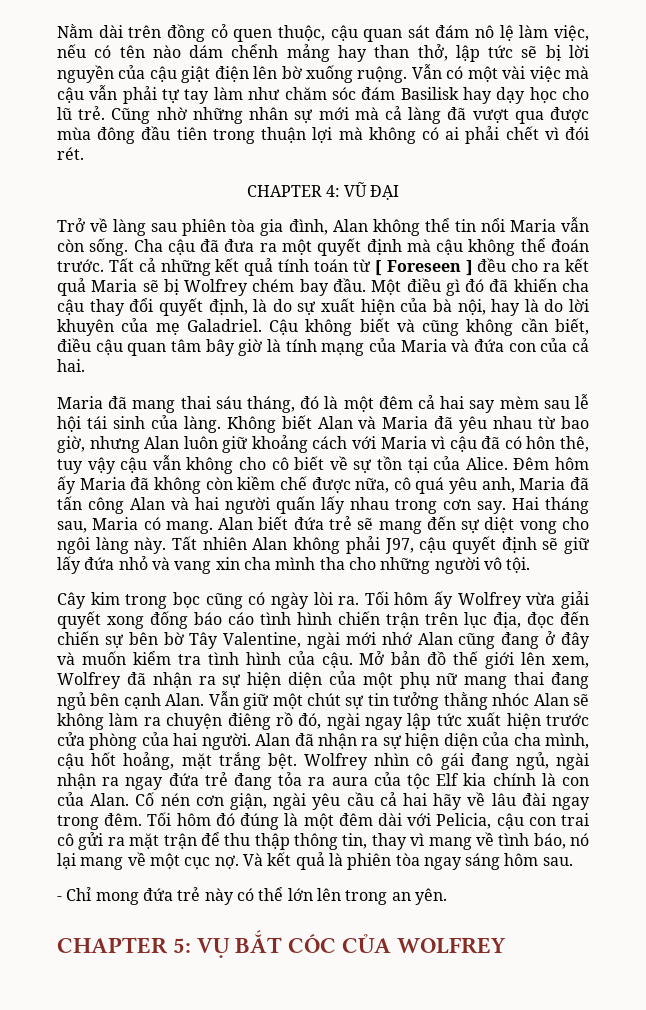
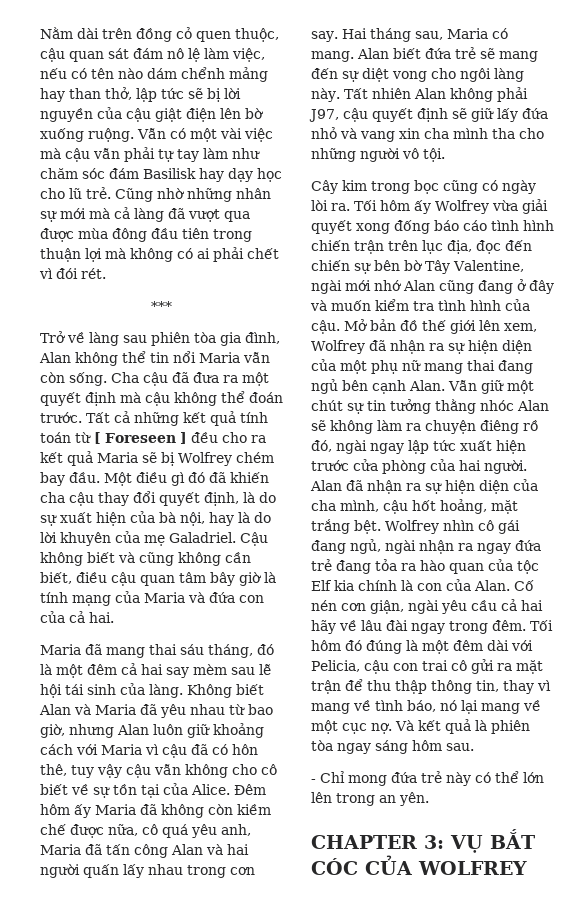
- CHAPTER 4: VŨ ĐẠI
+ ***
- Wolfrey nhìn cô gái đang ngủ, ngài nhận ra ngay đứa trẻ đang tỏa ra aura của tộc Elf kia chính là con của Alan.
+ Wolfrey nhìn cô gái đang ngủ, ngài nhận ra ngay đứa trẻ đang tỏa ra hào quan của tộc Elf kia chính là con của Alan.
- CHAPTER 5: VỤ BẮT CÓC CỦA WOLFREY
+ CHAPTER 3: VỤ BẮT CÓC CỦA WOLFREY

